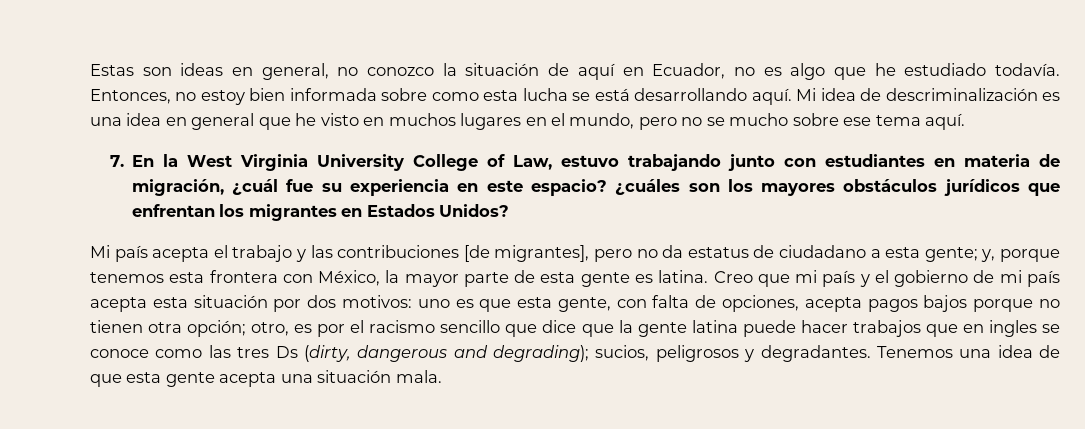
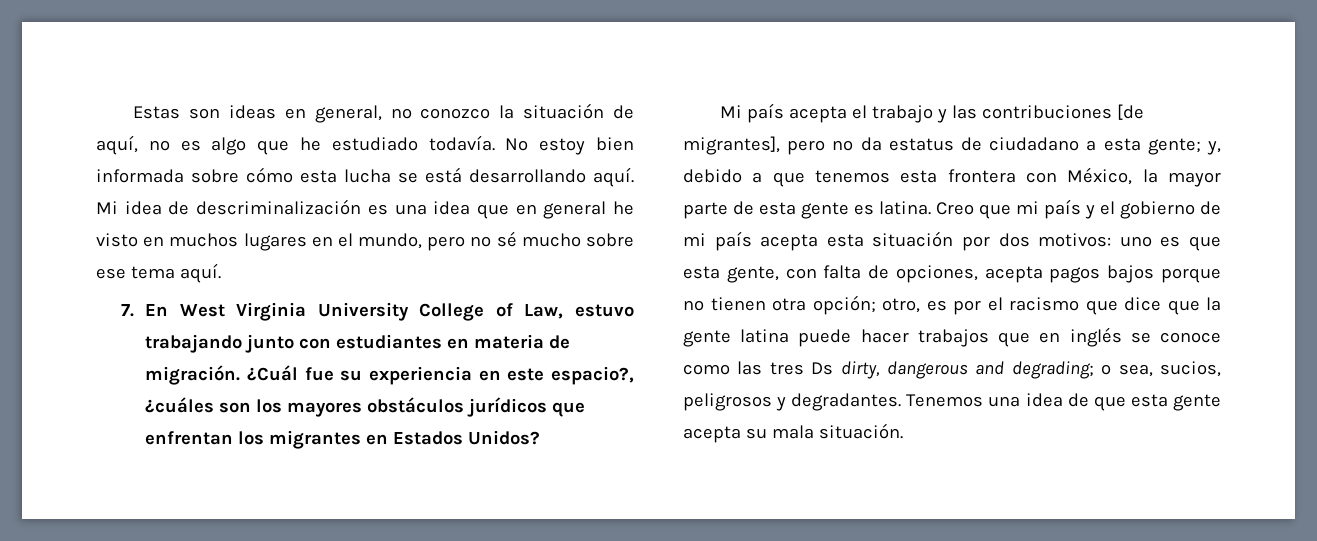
- Estas son ideas en general, no conozco la situación de aquí en Ecuador, no es algo que he estudiado todavía.
+ Estas son ideas en general, no conozco la situación de aquí, no es algo que he estudiado todavía.
- Entonces, no estoy bien informada sobre como esta lucha se está desarrollando aquí.
+ No estoy bien informada sobre cómo esta lucha se está desarrollando aquí.
- Mi idea de descriminalización es una idea en general que he visto en muchos lugares en el mundo, pero no se mucho sobre ese tema aquí.
+ Mi idea de descriminalización es una idea que en general he visto en muchos lugares en el mundo, pero no sé mucho sobre ese tema aquí.
- 7. En la West Virginia University College of Law, estuvo trabajando junto con estudiantes en materia de migración, ¿cuál fue su experiencia en este espacio? ¿cuáles son los mayores obstáculos jurídicos que enfrentan los migrantes en Estados Unidos?
+ 7. En West Virginia University College of Law, estuvo trabajando junto con estudiantes en materia de migración. ¿Cuál fue su experiencia en este espacio?, ¿cuáles son los mayores obstáculos jurídicos que enfrentan los migrantes en Estados Unidos?
- Mi país acepta el trabajo y las contribuciones [de migrantes], pero no da estatus de ciudadano a esta gente; y, porque tenemos esta frontera con México, la mayor parte de esta gente es latina.
+ Mi país acepta el trabajo y las contribuciones [de migrantes], pero no da estatus de ciudadano a esta gente; y, debido a que tenemos esta frontera con México, la mayor parte de esta gente es latina.
- otro, es por el racismo sencillo que dice que la gente latina puede hacer trabajos que en ingles se conoce como las tres Ds (dirty, dangerous and degrading); sucios, peligrosos y degradantes.
+ otro, es por el racismo que dice que la gente latina puede hacer trabajos que en inglés se conoce como las tres Ds dirty, dangerous and degrading; o sea, sucios, peligrosos y degradantes.
- Tenemos una idea de que esta gente acepta una situación mala.
+ Tenemos una idea de que esta gente acepta su mala situación.

